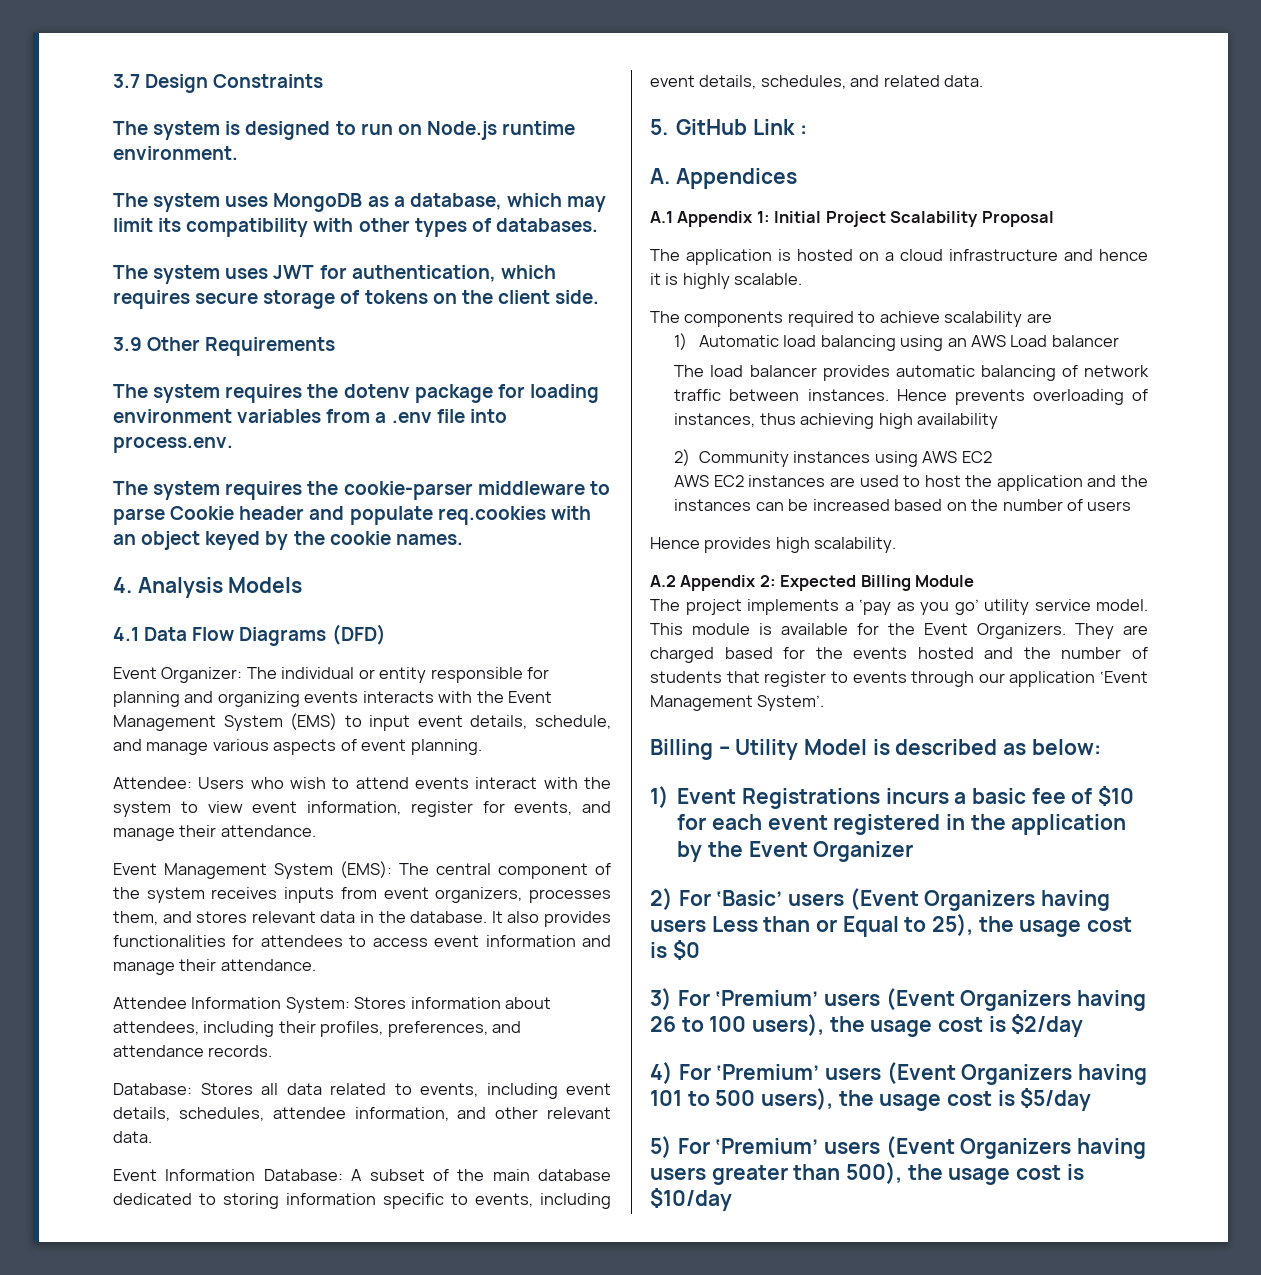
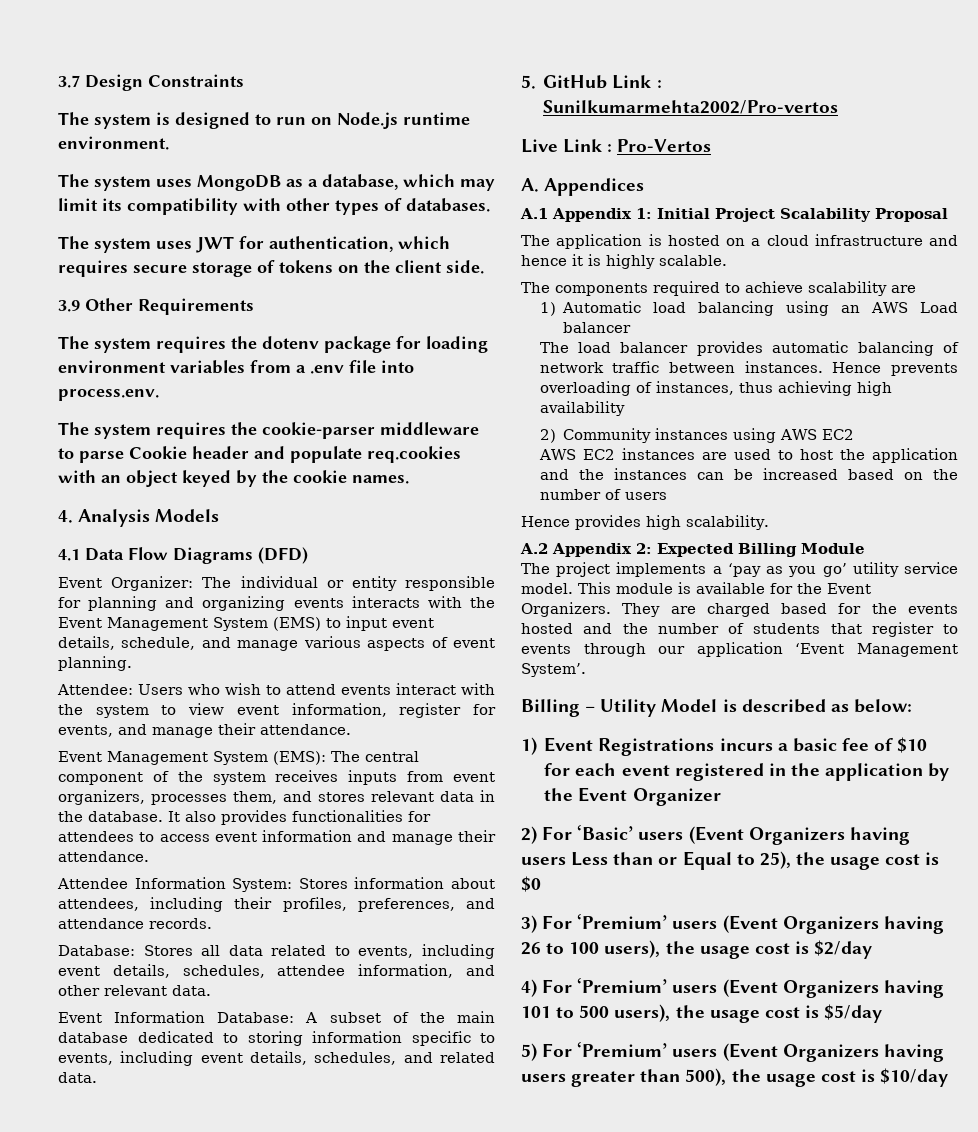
- 5. GitHub Link :
+ 5. GitHub Link : Sunilkumarmehta2002/Pro-vertos
+ Live Link : Pro-Vertos

